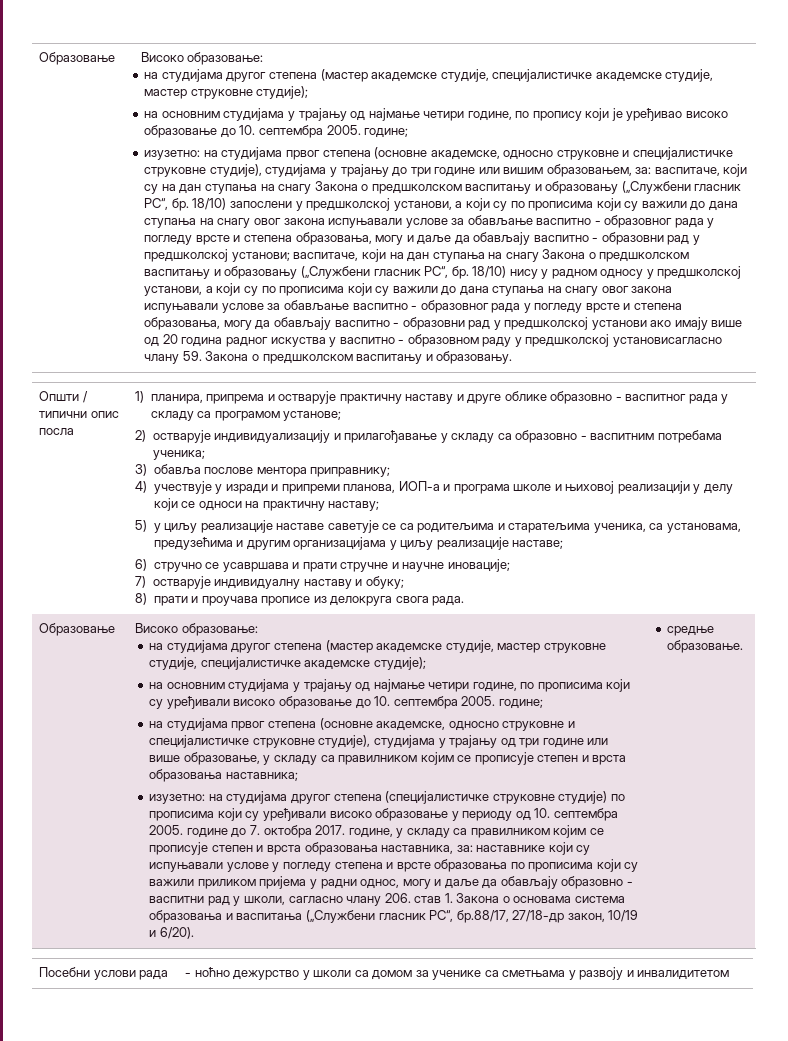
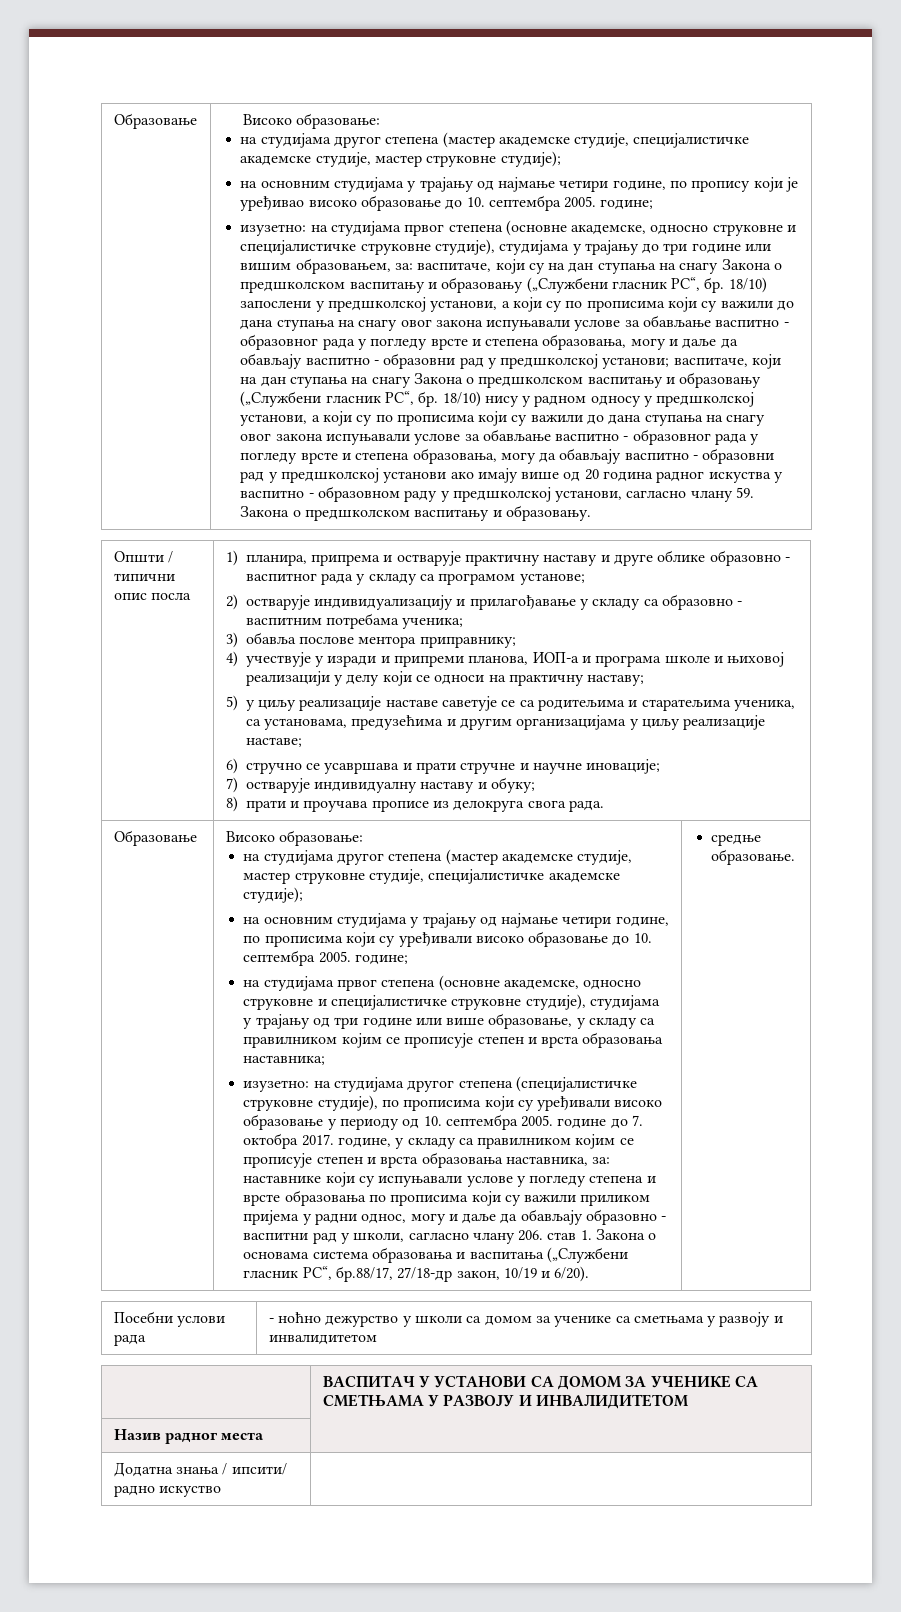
- 18/10) нису у радном односу у предшколској установи, а који су по прописима који су важили до дана ступања на снагу овог закона испуњавали услове за обављање васпитно - образовног рада у погледу врсте и степена образовања, могу да обављају васпитно - образовни рад у предшколској установи ако имају више од 20 година радног искуства у васпитно - образовном раду у предшколској установисагласно члану 59. Закона о предшколском васпитању и образовању.
+ 18/10) нису у радном односу у предшколској установи, а који су по прописима који су важили до дана ступања на снагу овог закона испуњавали услове за обављање васпитно - образовног рада у погледу врсте и степена образовања, могу да обављају васпитно - образовни рад у предшколској установи ако имају више од 20 година радног искуства у васпитно - образовном раду у предшколској установи, сагласно члану 59. Закона о предшколском васпитању и образовању.
- на студијама другог степена (специјалистичке струковне студије) по прописима који су уређивали високо образовање у периоду од 10. септембра 2005. године до 7. октобра 2017. године, у складу са правилником којим се прописује степен и врста образовања наставника, за:
+ на студијама другог степена (специјалистичке струковне студије), по прописима који су уређивали високо образовање у периоду од 10. септембра 2005. године до 7. октобра 2017. године, у складу са правилником којим се прописује степен и врста образовања наставника, за:
+ | ВАСПИТАЧ У УСТАНОВИ СА ДОМОМ ЗА УЧЕНИКЕ СА СМЕТЊАМА У РАЗВОЈУ И ИНВАЛИДИТЕТОМ
+ Назив радног места |
+ Додатна знања / ипсити/ радно искуство |

